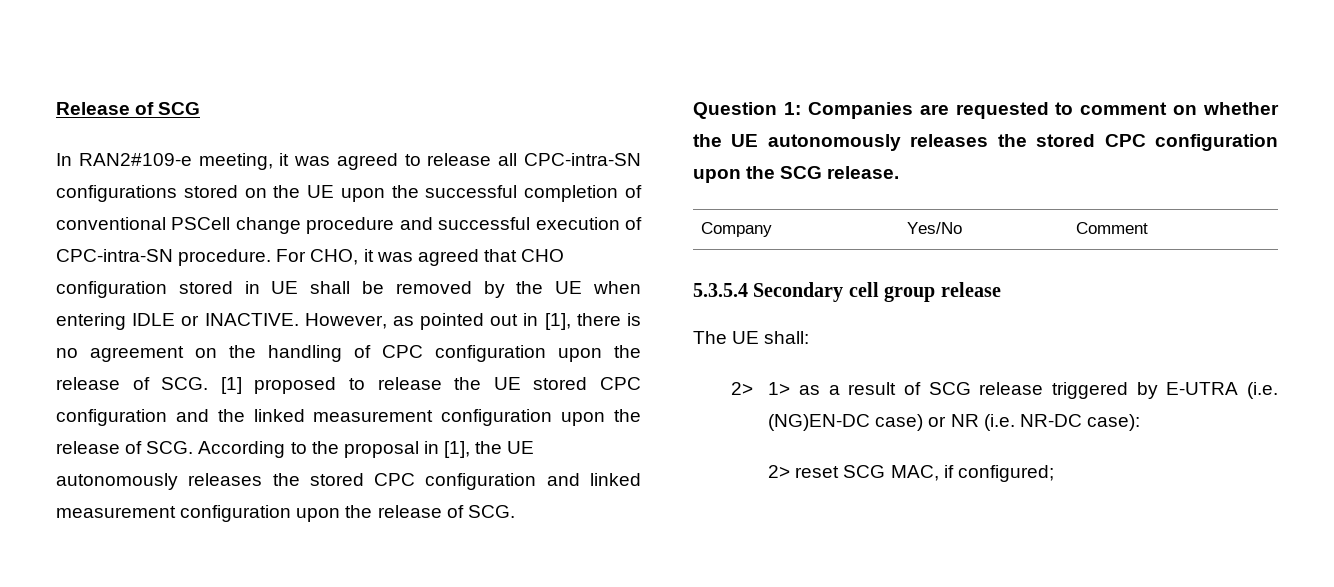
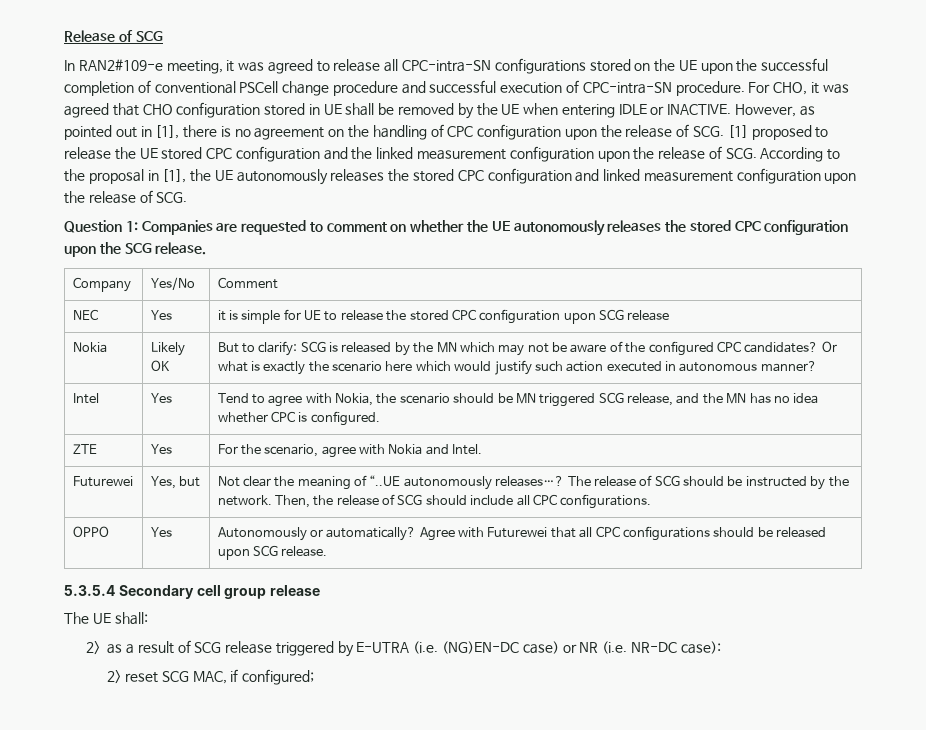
+ NEC | Yes | it is simple for UE to release the stored CPC configuration upon SCG release
+ Nokia | Likely OK | But to clarify: SCG is released by the MN which may not be aware of the configured CPC candidates? Or what is exactly the scenario here which would justify such action executed in autonomous manner?
+ Intel | Yes | Tend to agree with Nokia, the scenario should be MN triggered SCG release, and the MN has no idea whether CPC is configured.
+ ZTE | Yes | For the scenario, agree with Nokia and Intel.
+ Futurewei | Yes, but | Not clear the meaning of “..UE autonomously releases…? The release of SCG should be instructed by the network. Then, the release of SCG should include all CPC configurations.
+ OPPO | Yes | Autonomously or automatically? Agree with Futurewei that all CPC configurations should be released upon SCG release.
- 2> 1> as a result of SCG release triggered by E-UTRA (i.e. (NG)EN-DC case) or NR (i.e. NR-DC case):
+ 2> as a result of SCG release triggered by E-UTRA (i.e. (NG)EN-DC case) or NR (i.e. NR-DC case):

